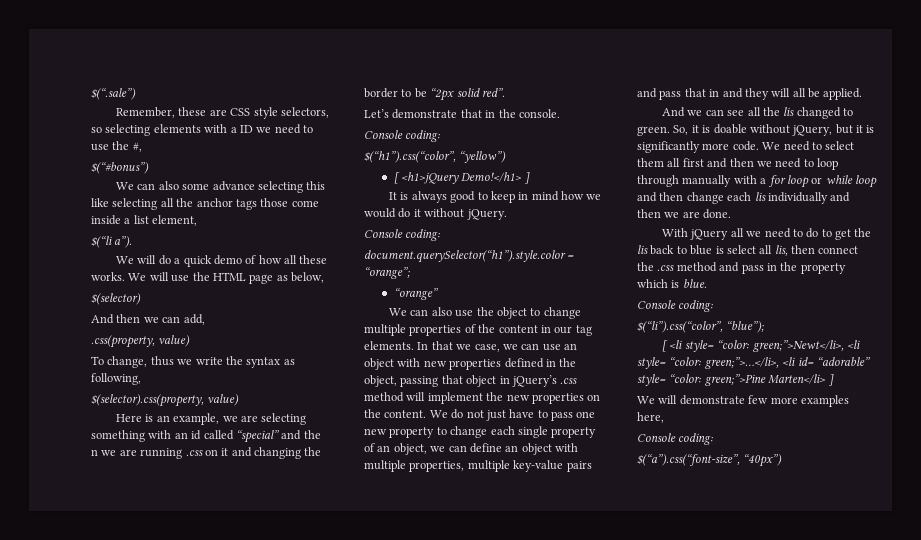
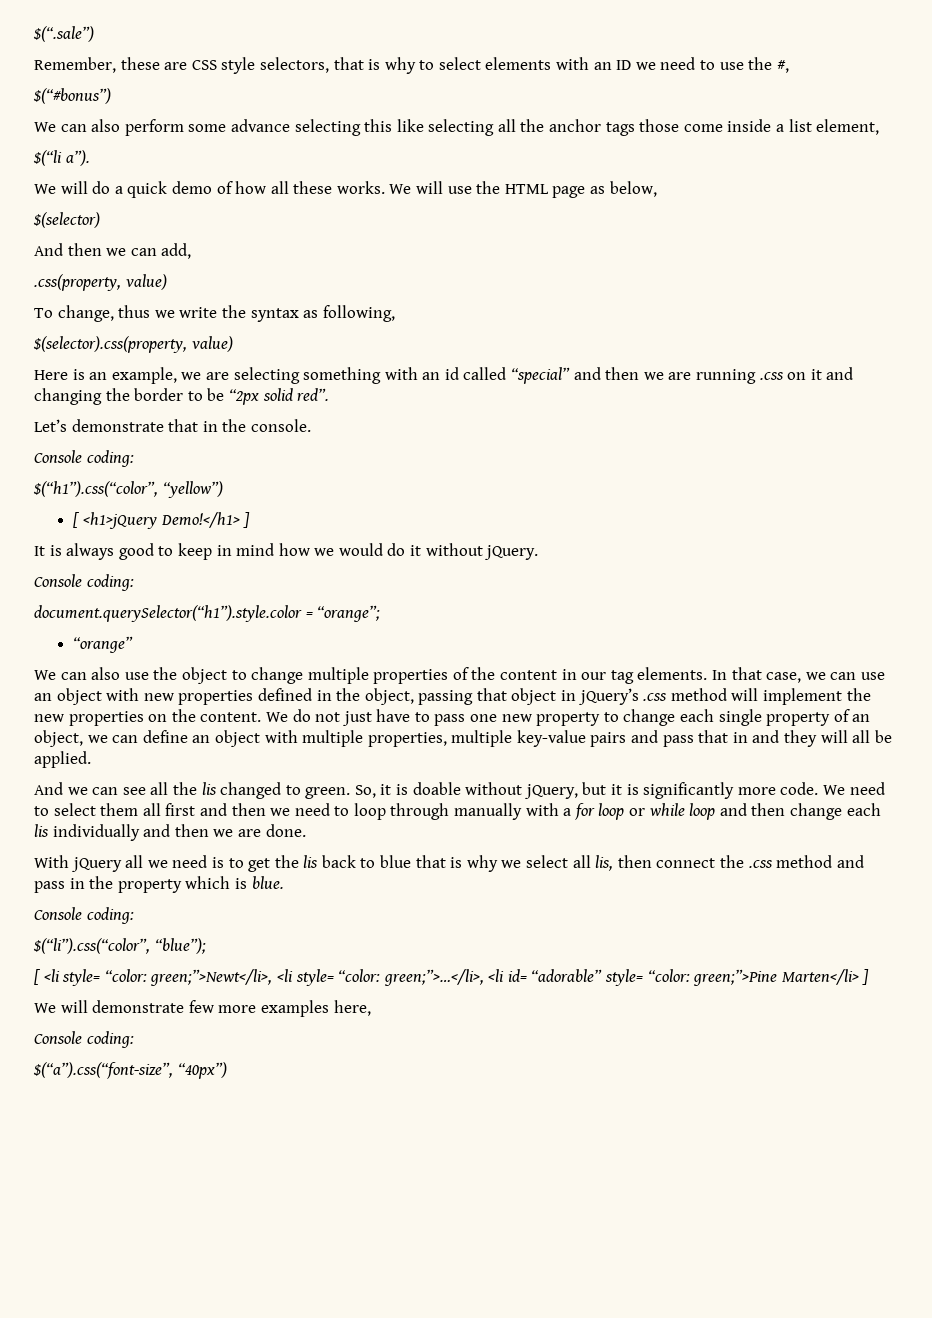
- Remember, these are CSS style selectors, so selecting elements with a ID we need to use the #,
+ Remember, these are CSS style selectors, that is why to select elements with an ID we need to use the #,
- We can also some advance selecting this like selecting all the anchor tags those come inside a list element,
+ We can also perform some advance selecting this like selecting all the anchor tags those come inside a list element,
- Here is an example, we are selecting something with an id called “special” and the n we are running .css on it and changing the border to be “2px solid red”.
+ Here is an example, we are selecting something with an id called “special” and then we are running .css on it and changing the border to be “2px solid red”.
- In that we case, we can use an object with new properties defined in the object, passing that object in jQuery’s .css method will implement the new properties on the content.
+ In that case, we can use an object with new properties defined in the object, passing that object in jQuery’s .css method will implement the new properties on the content.
- With jQuery all we need to do to get the lis back to blue is select all lis, then connect the .css method and pass in the property which is blue.
+ With jQuery all we need is to get the lis back to blue that is why we select all lis, then connect the .css method and pass in the property which is blue.

